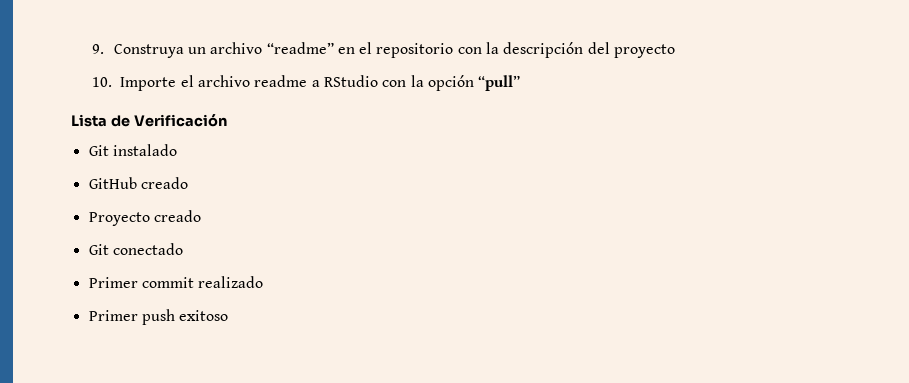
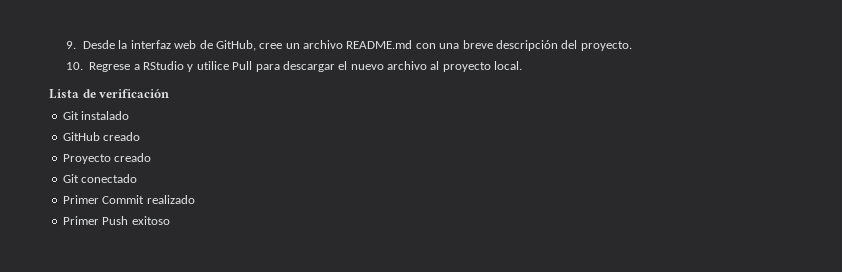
- 9. Construya un archivo “readme” en el repositorio con la descripción del proyecto
+ 9. Desde la interfaz web de GitHub, cree un archivo README.md con una breve descripción del proyecto.
- 10. Importe el archivo readme a RStudio con la opción “pull”
+ 10. Regrese a RStudio y utilice Pull para descargar el nuevo archivo al proyecto local.
- Lista de Verificación
+ Lista de verificación
- Primer commit realizado
+ Primer Commit realizado
- Primer push exitoso
+ Primer Push exitoso

